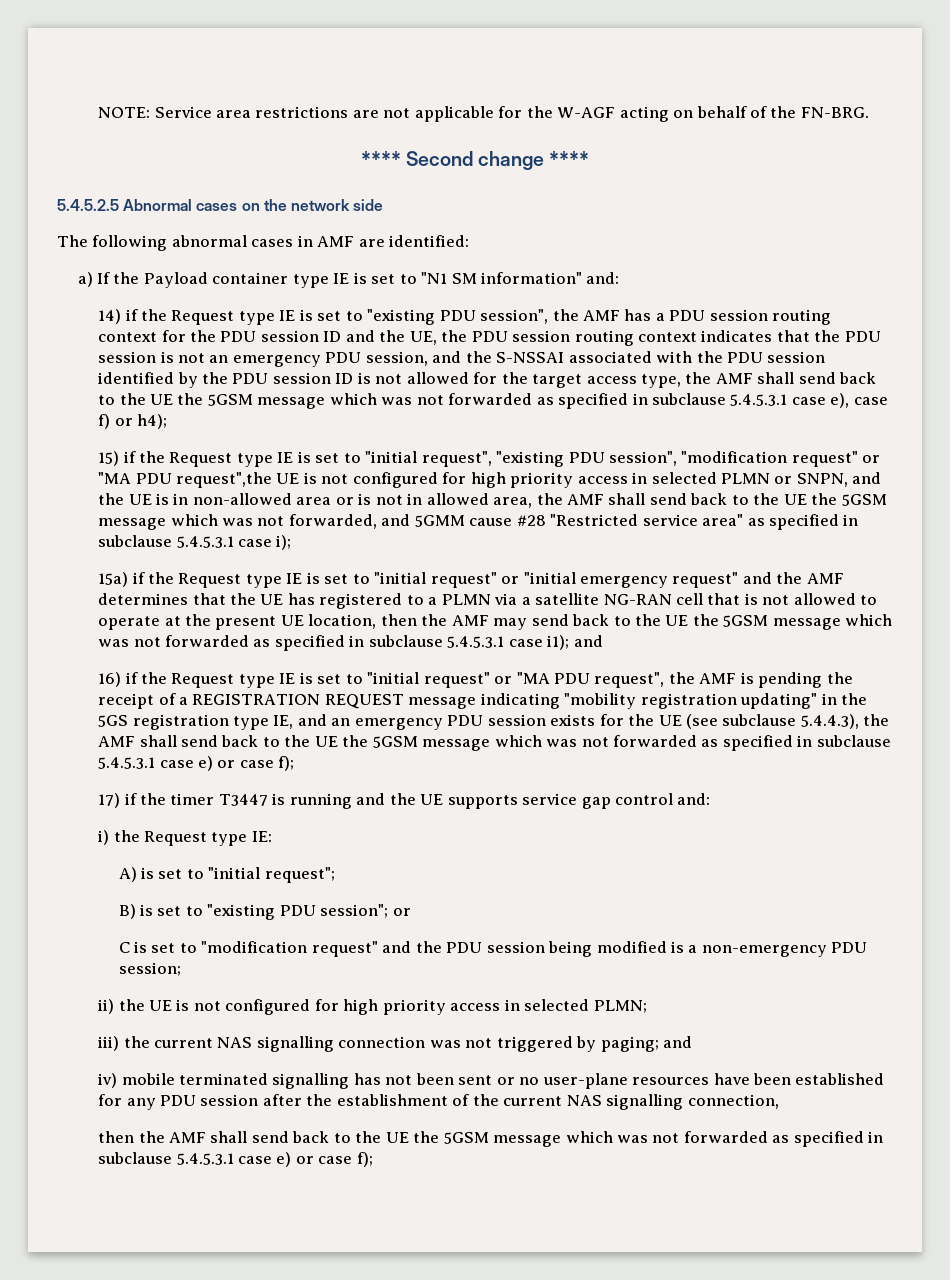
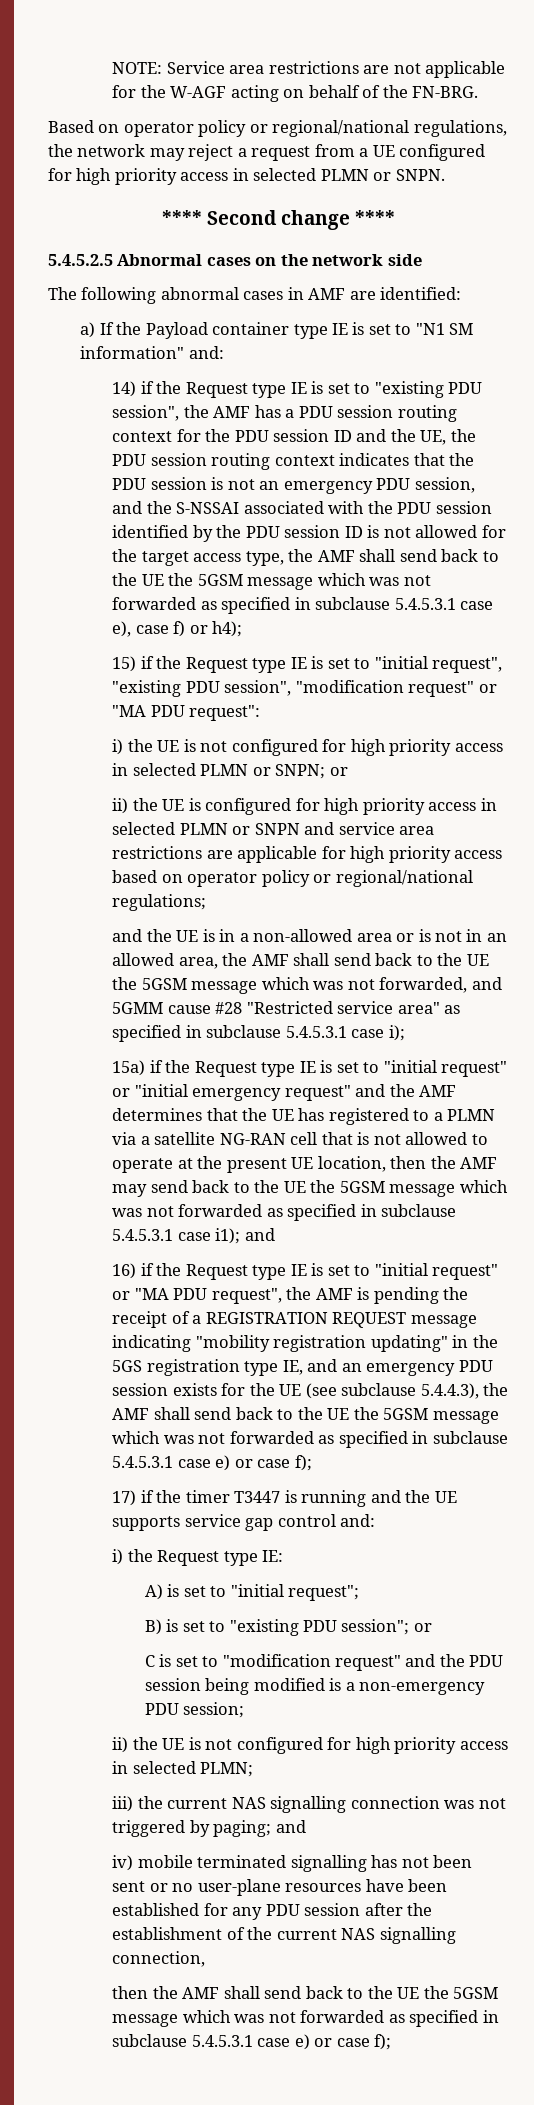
+ Based on operator policy or regional/national regulations, the network may reject a request from a UE configured for high priority access in selected PLMN or SNPN.
- 15) if the Request type IE is set to "initial request", "existing PDU session", "modification request" or "MA PDU request",the UE is not configured for high priority access in selected PLMN or SNPN, and the UE is in non-allowed area or is not in allowed area, the AMF shall send back to the UE the 5GSM message which was not forwarded, and 5GMM cause #28 "Restricted service area" as specified in subclause 5.4.5.3.1 case i);
+ 15) if the Request type IE is set to "initial request", "existing PDU session", "modification request" or "MA PDU request":
+ i) the UE is not configured for high priority access in selected PLMN or SNPN; or
+ ii) the UE is configured for high priority access in selected PLMN or SNPN and service area restrictions are applicable for high priority access based on operator policy or regional/national regulations;
+ and the UE is in a non-allowed area or is not in an allowed area, the AMF shall send back to the UE the 5GSM message which was not forwarded, and 5GMM cause #28 "Restricted service area" as specified in subclause 5.4.5.3.1 case i);

